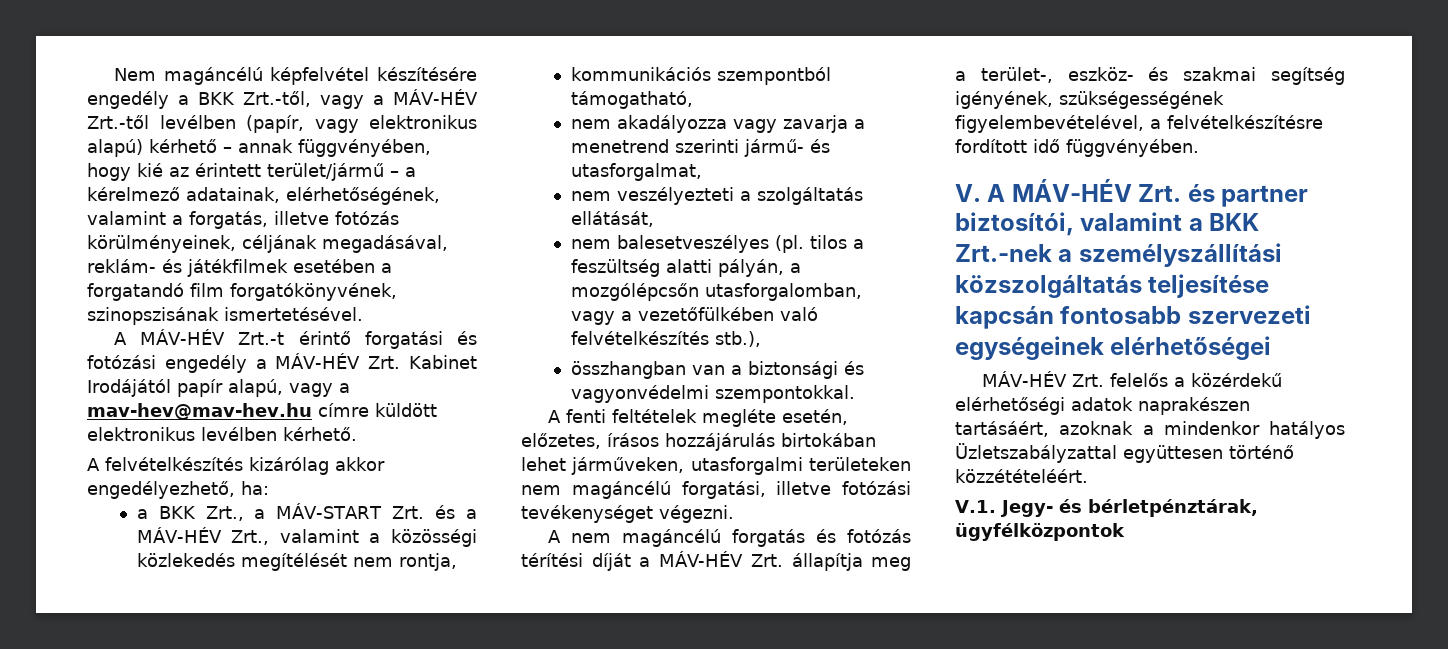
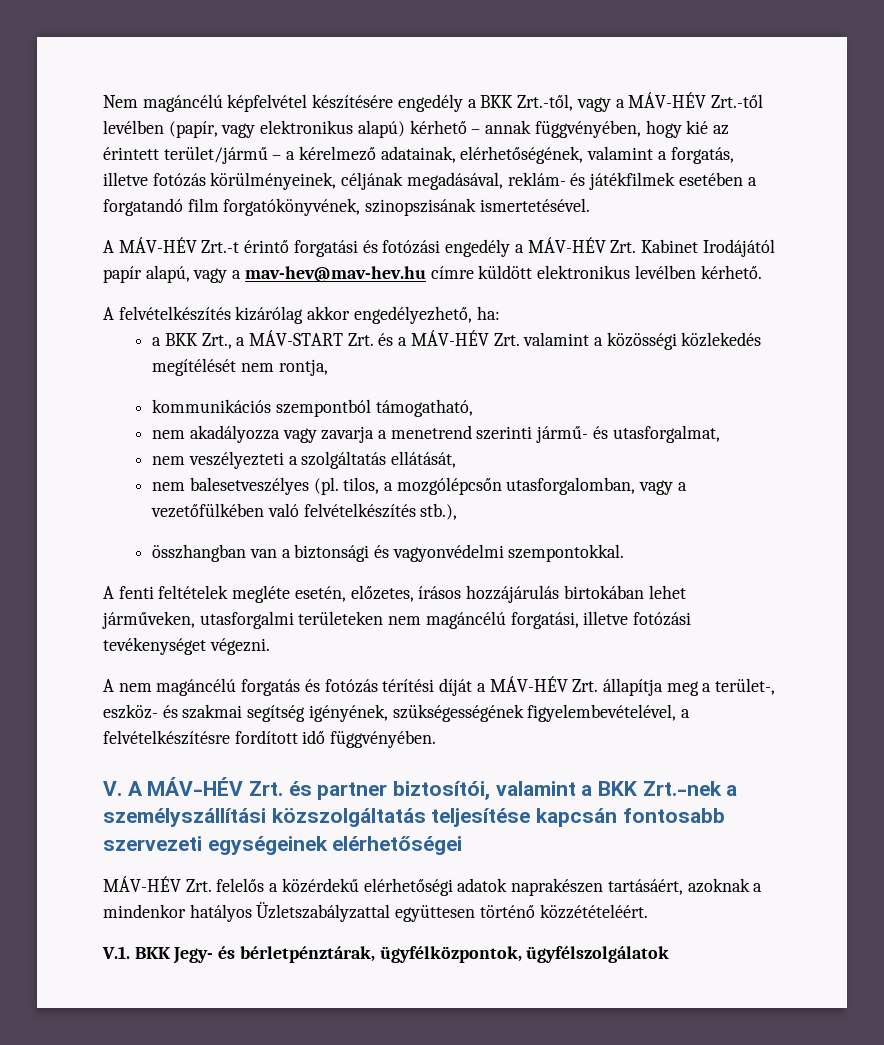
- a BKK Zrt., a MÁV-START Zrt. és a MÁV-HÉV Zrt., valamint a közösségi közlekedés megítélését nem rontja,
+ a BKK Zrt., a MÁV-START Zrt. és a MÁV-HÉV Zrt. valamint a közösségi közlekedés megítélését nem rontja,
- nem balesetveszélyes (pl. tilos a feszültség alatti pályán, a mozgólépcsőn utasforgalomban, vagy a vezetőfülkében való felvételkészítés stb.),
+ nem balesetveszélyes (pl. tilos, a mozgólépcsőn utasforgalomban, vagy a vezetőfülkében való felvételkészítés stb.),
- V.1. Jegy- és bérletpénztárak, ügyfélközpontok
+ V.1. BKK Jegy- és bérletpénztárak, ügyfélközpontok, ügyfélszolgálatok

